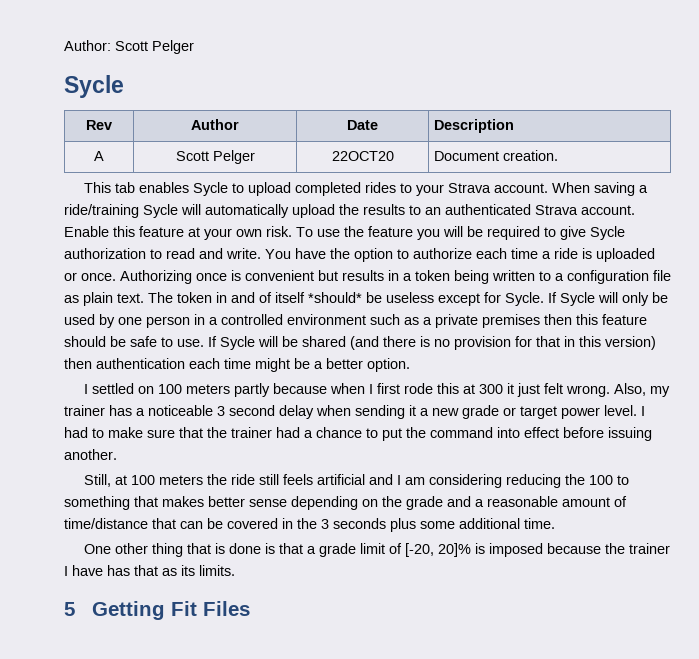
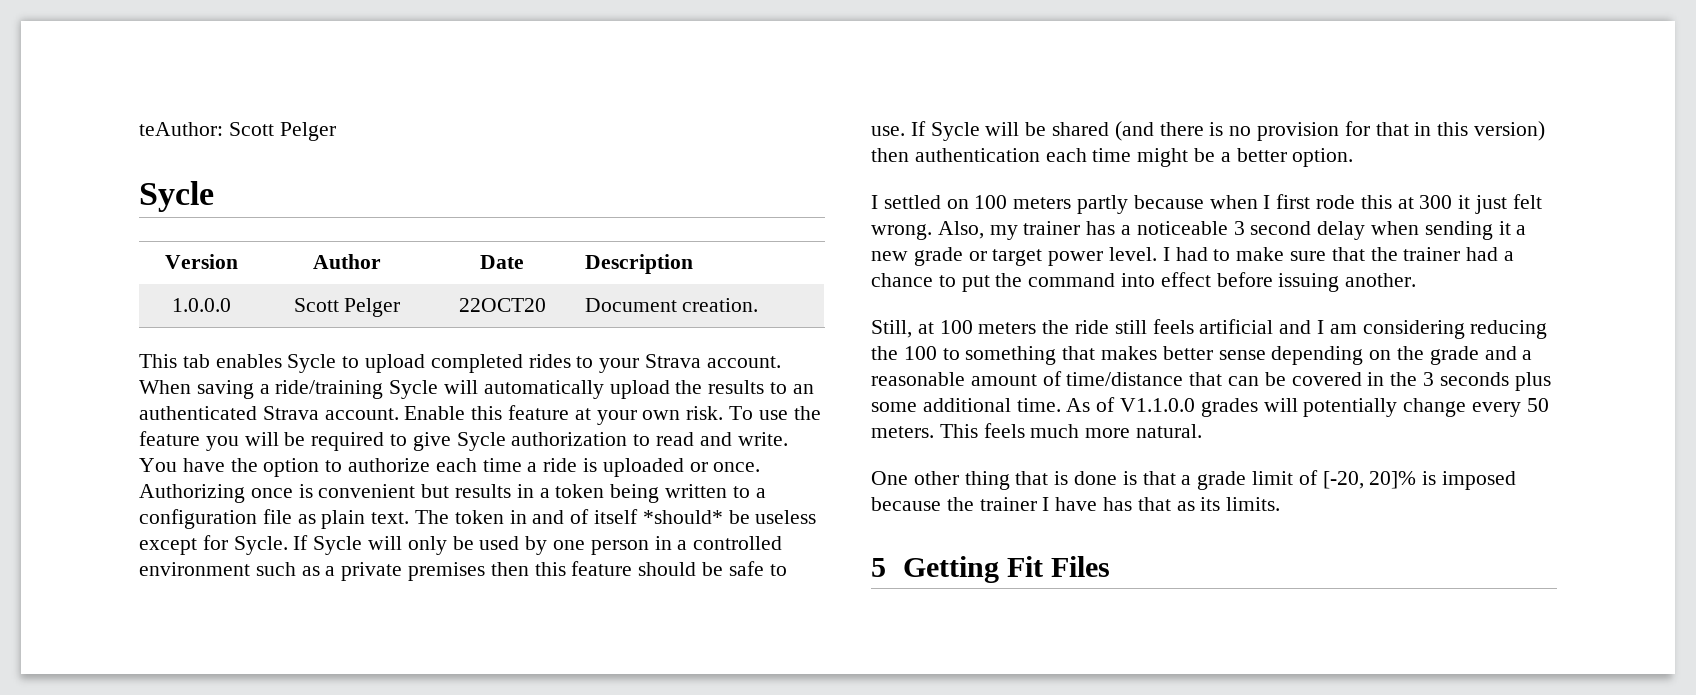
- Author: Scott Pelger
+ teAuthor: Scott Pelger
- Rev | Author | Date | Description
+ Version | Author | Date | Description
- A | Scott Pelger | 22OCT20 | Document creation.
+ 1.0.0.0 | Scott Pelger | 22OCT20 | Document creation.
+ As of V1.1.0.0 grades will potentially change every 50 meters. This feels much more natural.

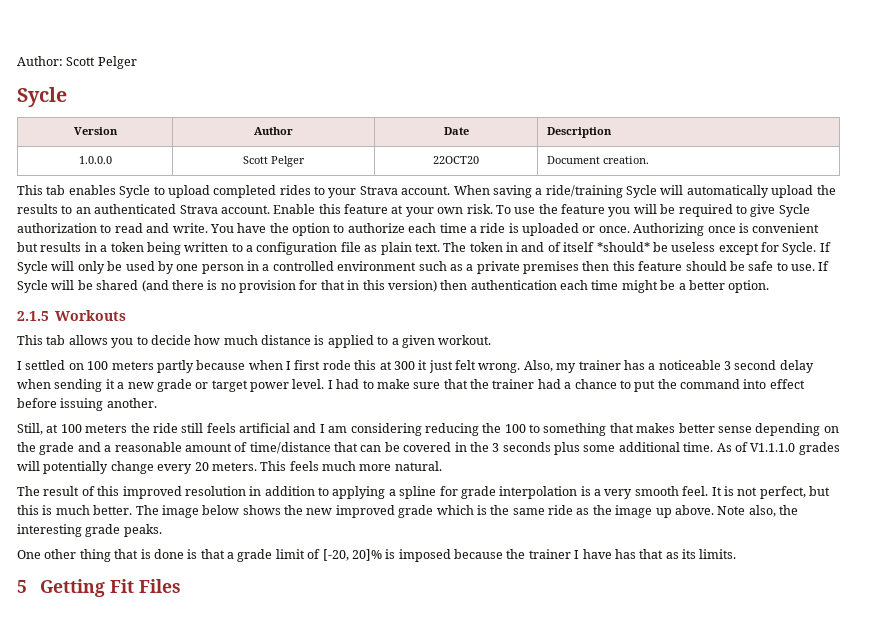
- teAuthor: Scott Pelger
+ Author: Scott Pelger
+ 2.1.5 Workouts
+ This tab allows you to decide how much distance is applied to a given workout.
- As of V1.1.0.0 grades will potentially change every 50 meters.
+ As of V1.1.1.0 grades will potentially change every 20 meters.
+ The result of this improved resolution in addition to applying a spline for grade interpolation is a very smooth feel. It is not perfect, but this is much better. The image below shows the new improved grade which is the same ride as the image up above. Note also, the interesting grade peaks.

